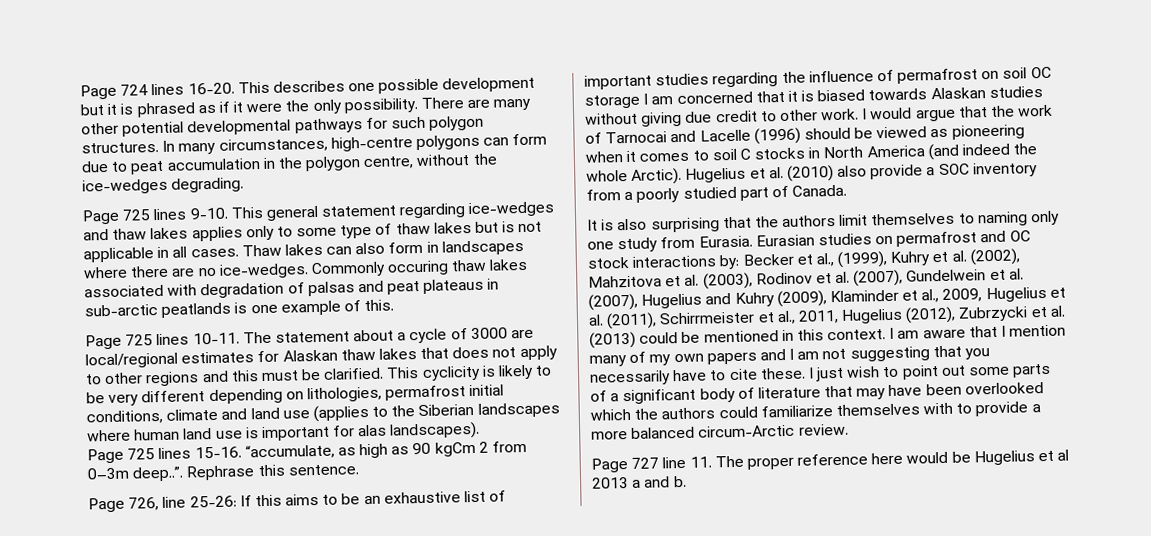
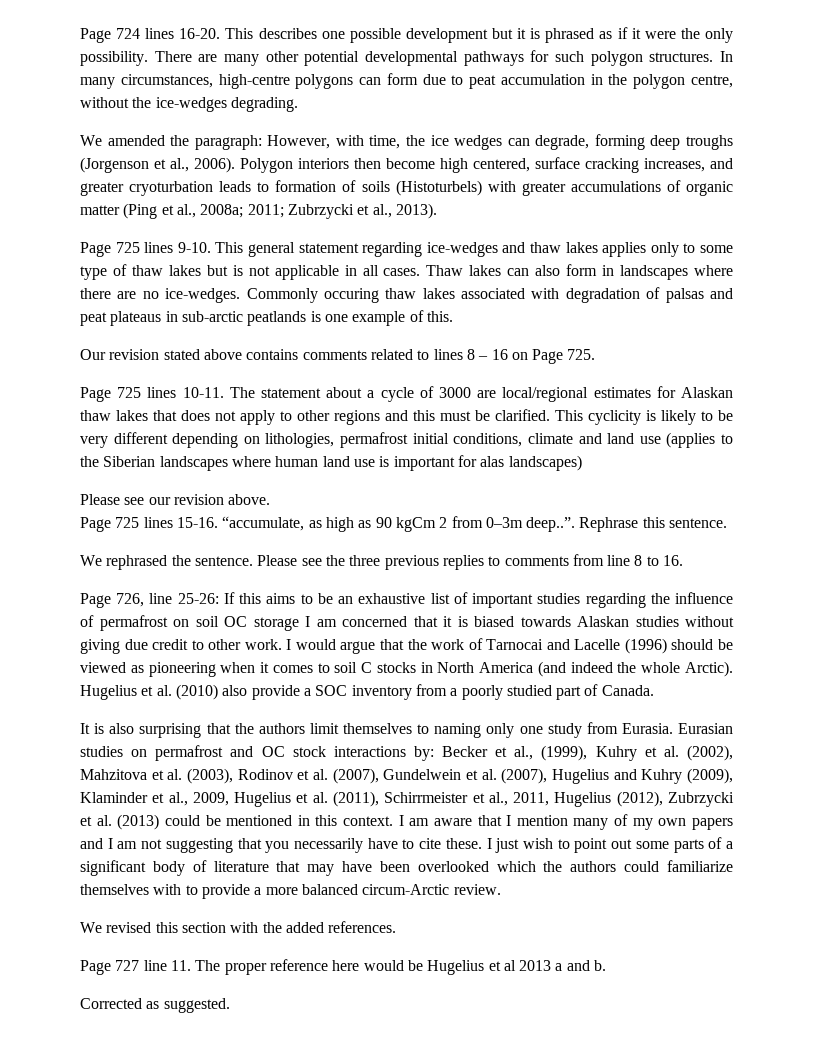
+ We amended the paragraph: However, with time, the ice wedges can degrade, forming deep troughs (Jorgenson et al., 2006). Polygon interiors then become high centered, surface cracking increases, and greater cryoturbation leads to formation of soils (Histoturbels) with greater accumulations of organic matter (Ping et al., 2008a; 2011; Zubrzycki et al., 2013).
+ Our revision stated above contains comments related to lines 8 – 16 on Page 725.
- This cyclicity is likely to be very different depending on lithologies, permafrost initial conditions, climate and land use (applies to the Siberian landscapes where human land use is important for alas landscapes).
+ This cyclicity is likely to be very different depending on lithologies, permafrost initial conditions, climate and land use (applies to the Siberian landscapes where human land use is important for alas landscapes)
+ Please see our revision above.
+ We rephrased the sentence. Please see the three previous replies to comments from line 8 to 16.
+ We revised this section with the added references.
+ Corrected as suggested.

